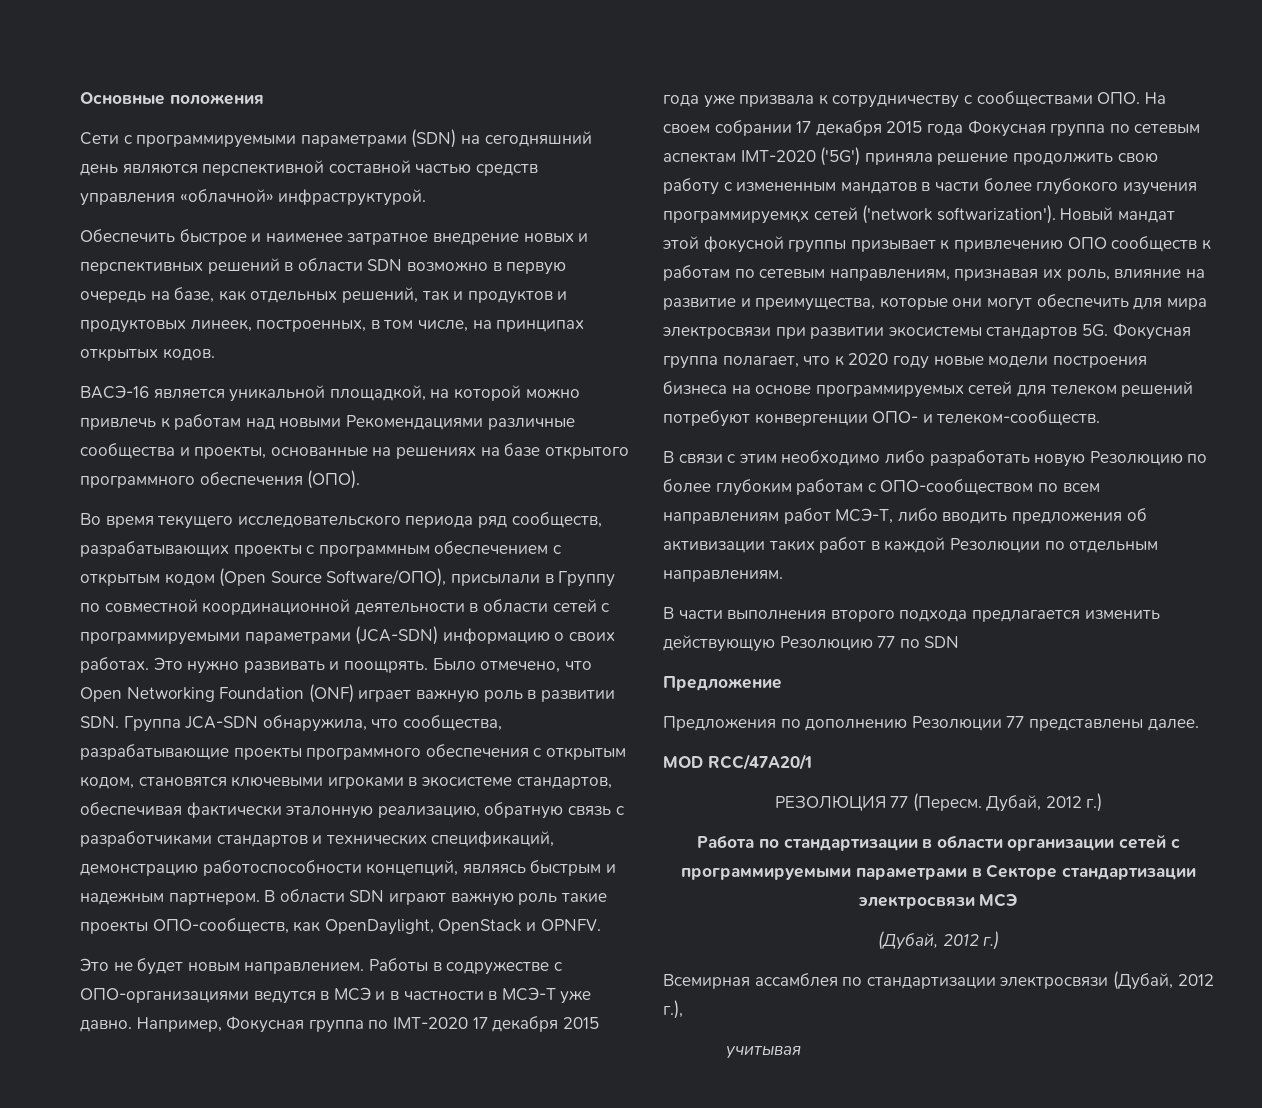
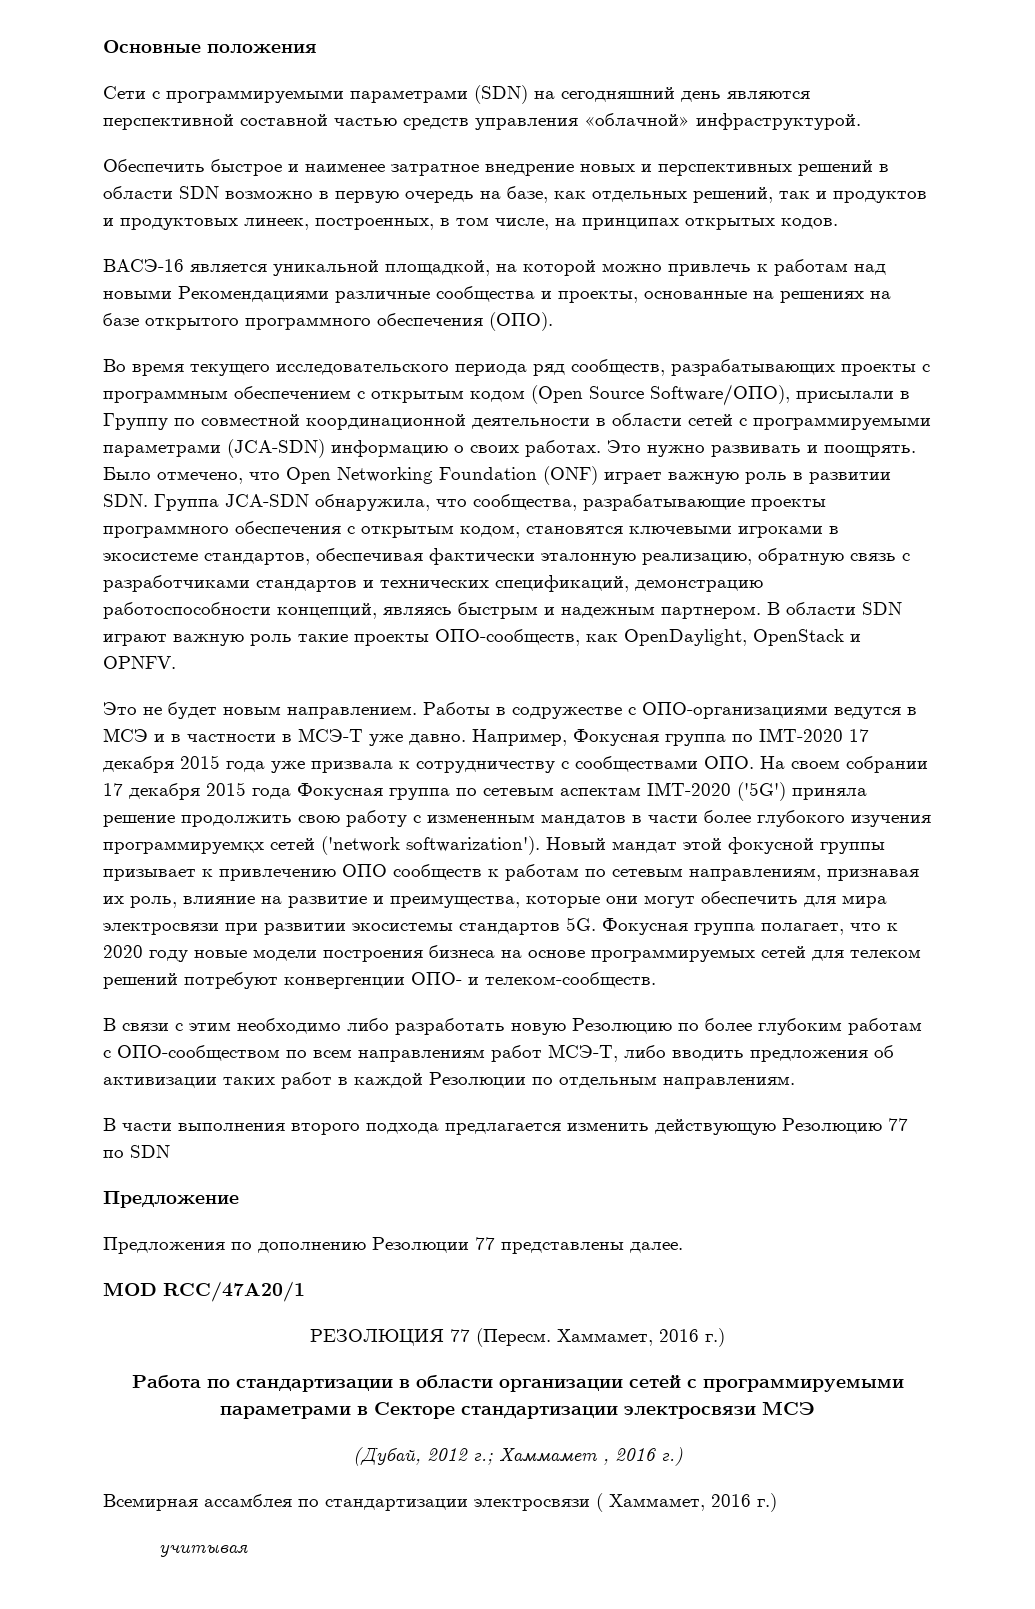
- РЕЗОЛЮЦИЯ 77 (Пересм. Дубай, 2012 г.)
+ РЕЗОЛЮЦИЯ 77 (Пересм. Хаммамет, 2016 г.)
- (Дубай, 2012 г.)
+ (Дубай, 2012 г.; Хаммамет , 2016 г.)
- Всемирная ассамблея по стандартизации электросвязи (Дубай, 2012 г.),
+ Всемирная ассамблея по стандартизации электросвязи ( Хаммамет, 2016 г.)

